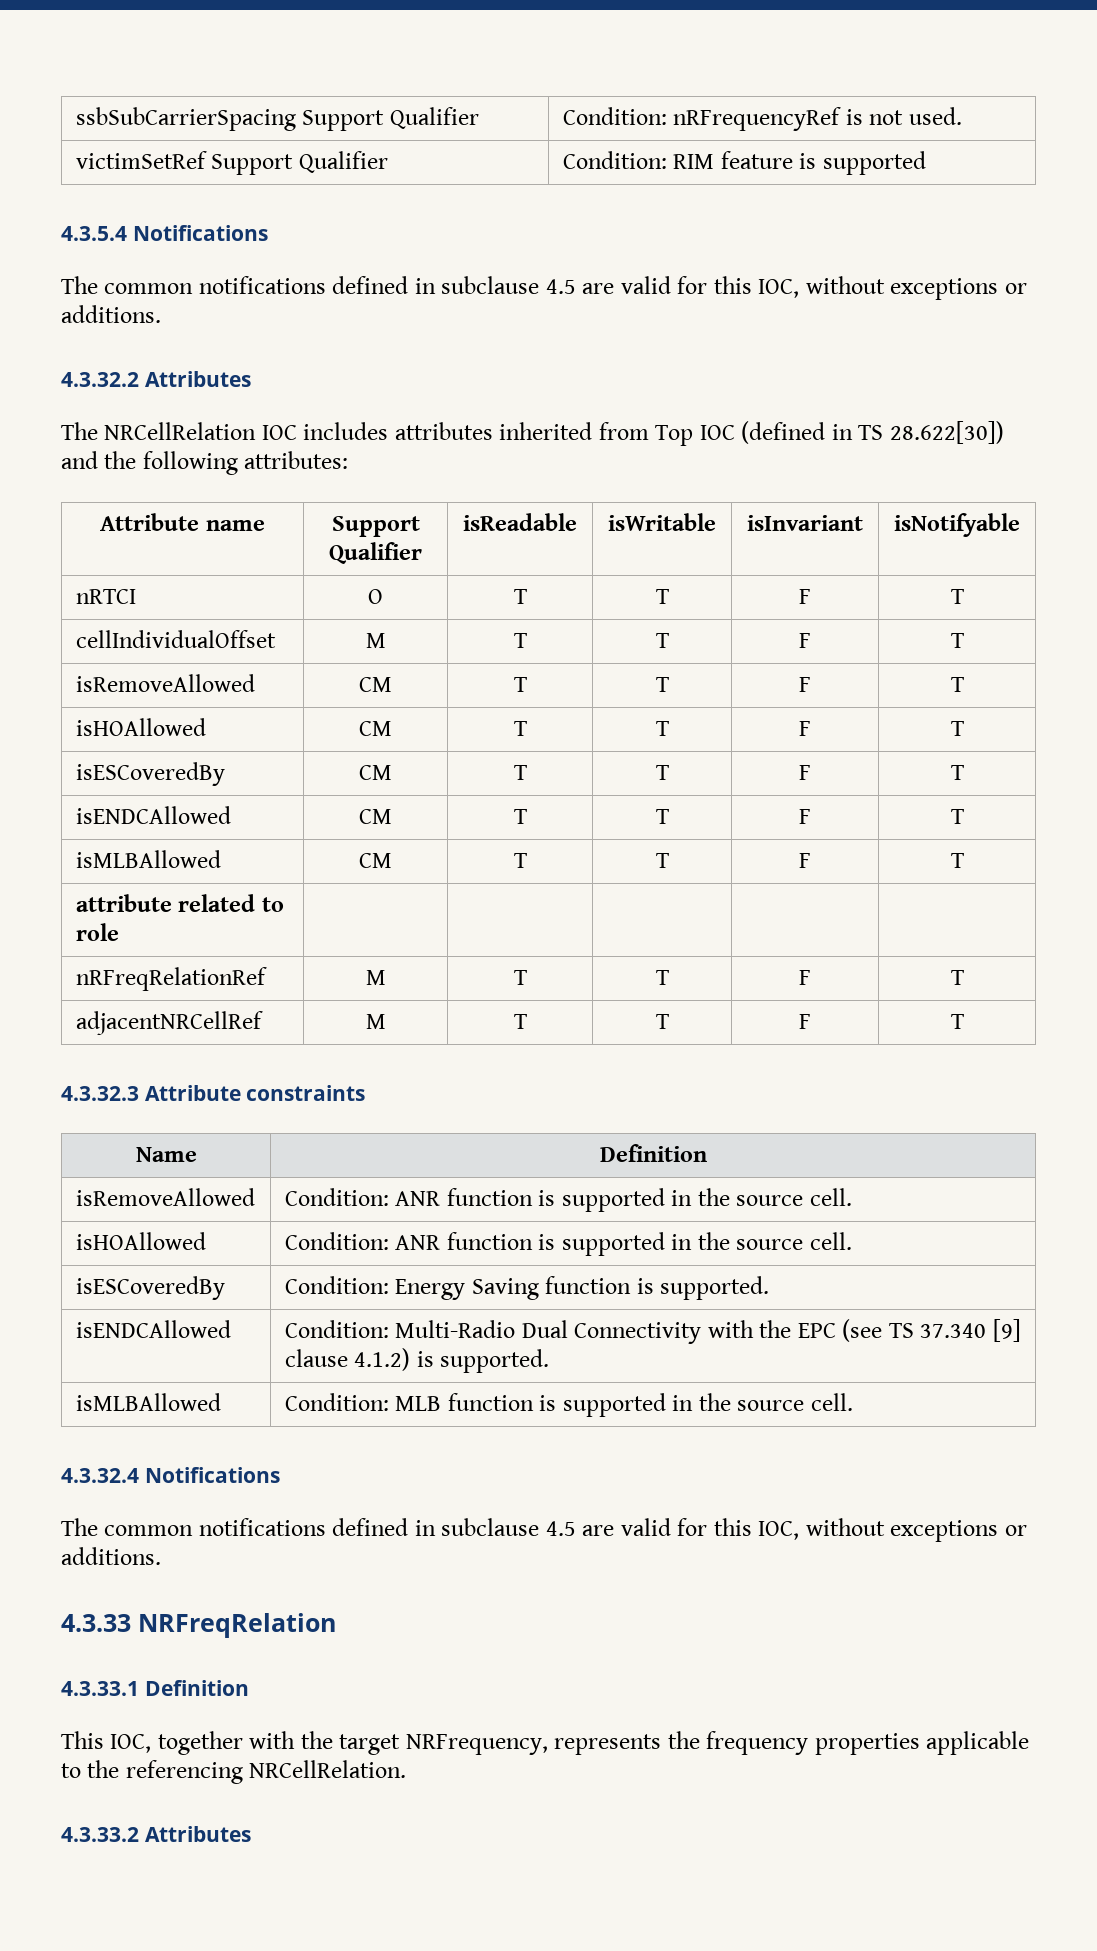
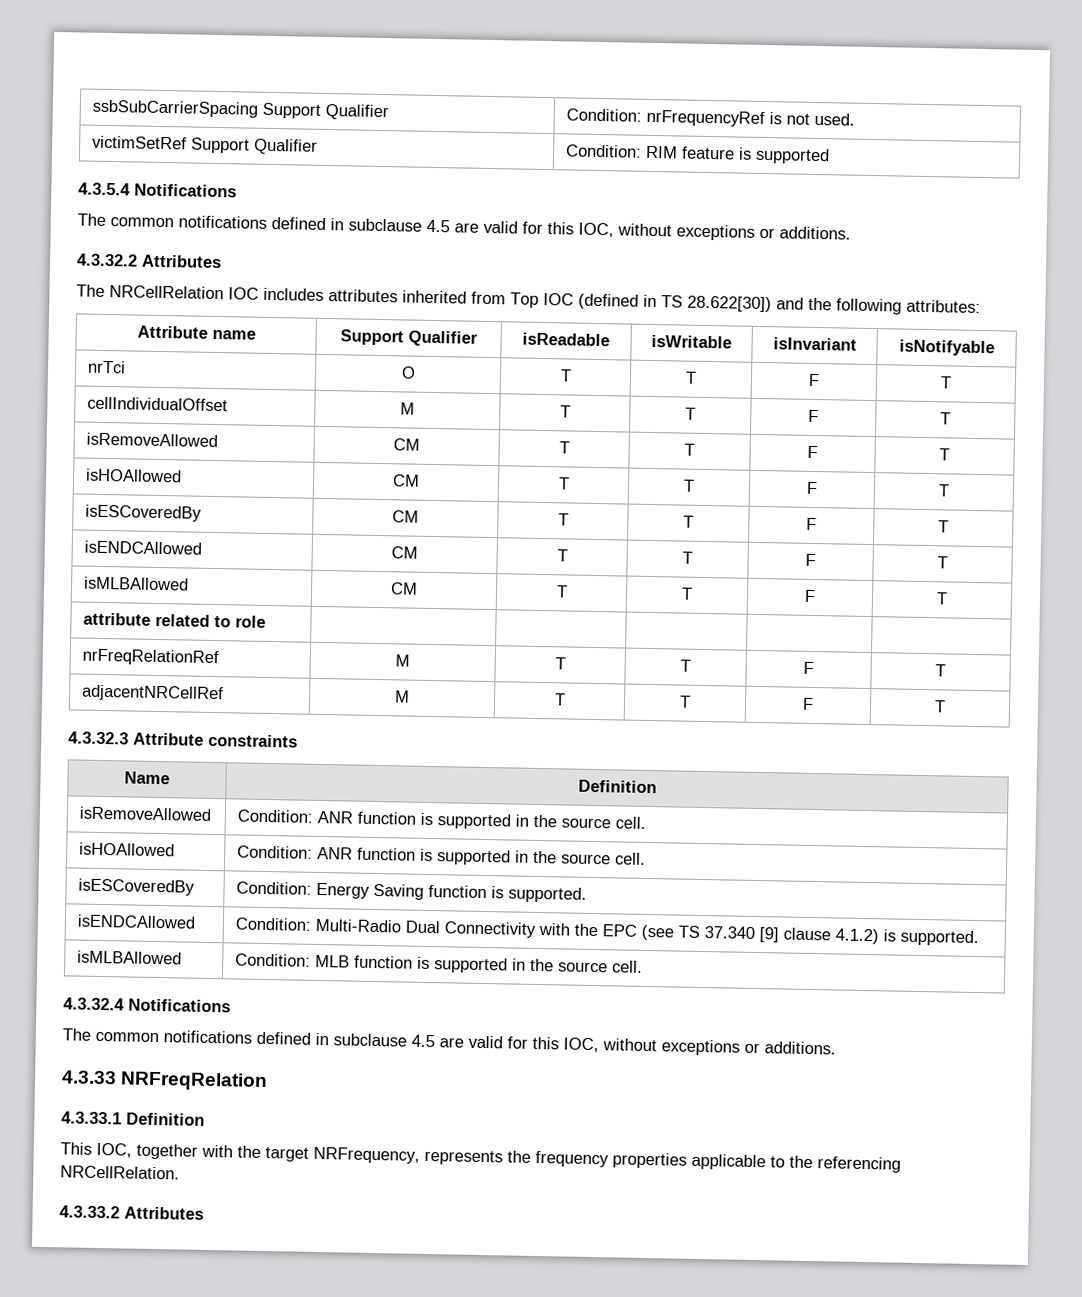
- ssbSubCarrierSpacing Support Qualifier | Condition: nRFrequencyRef is not used.
+ ssbSubCarrierSpacing Support Qualifier | Condition: nrFrequencyRef is not used.
- nRTCI | O | T | T | F | T
+ nrTci | O | T | T | F | T
- nRFreqRelationRef | M | T | T | F | T
+ nrFreqRelationRef | M | T | T | F | T

